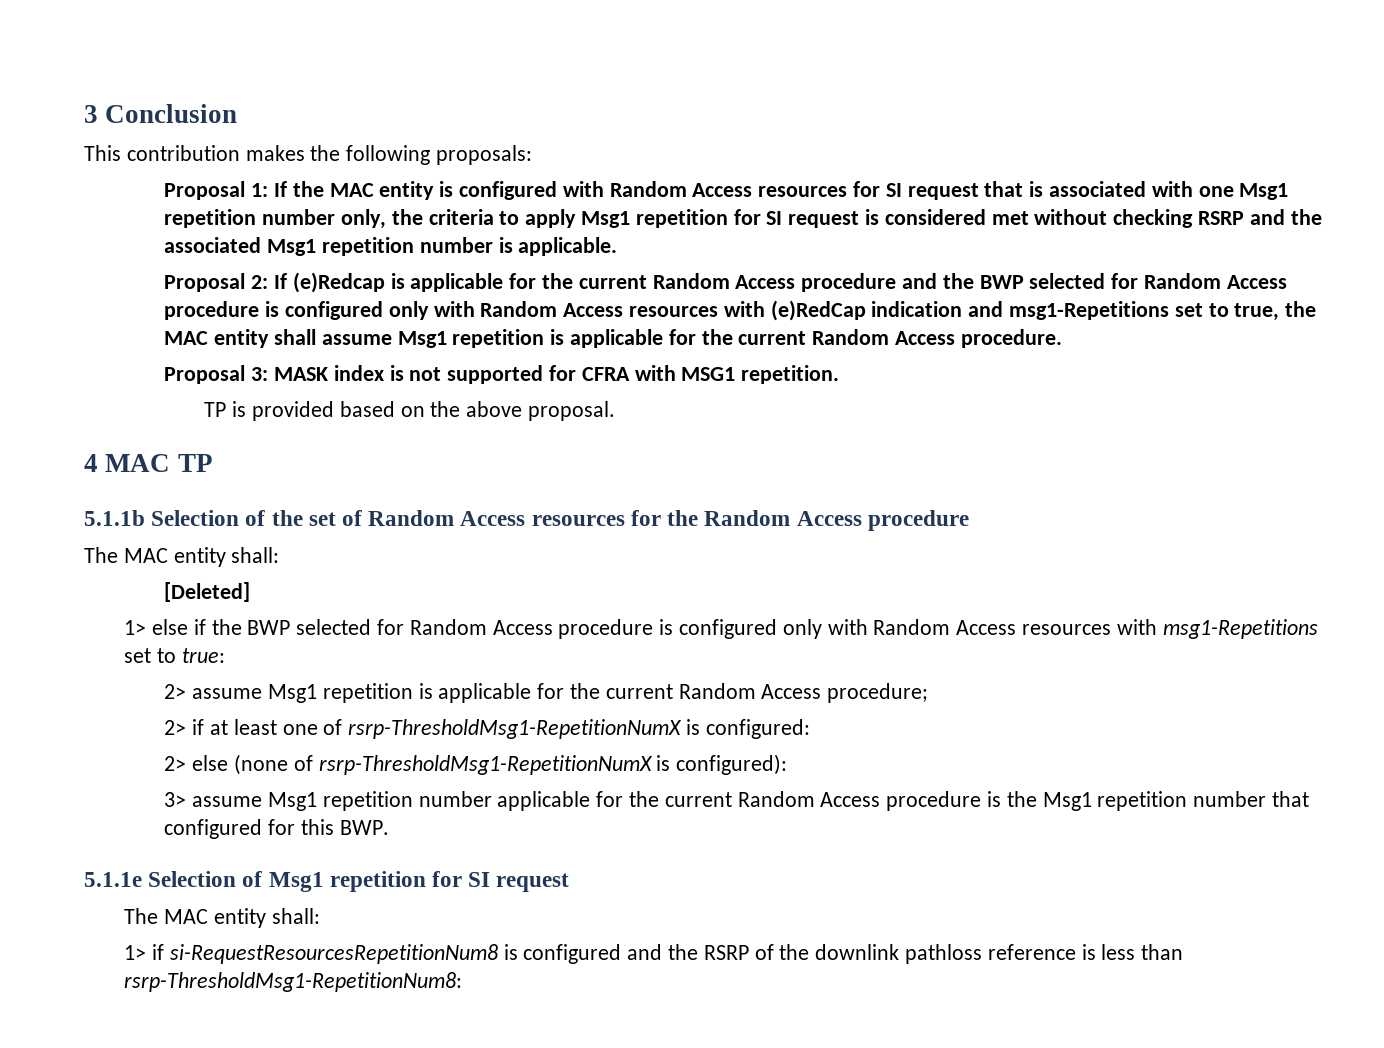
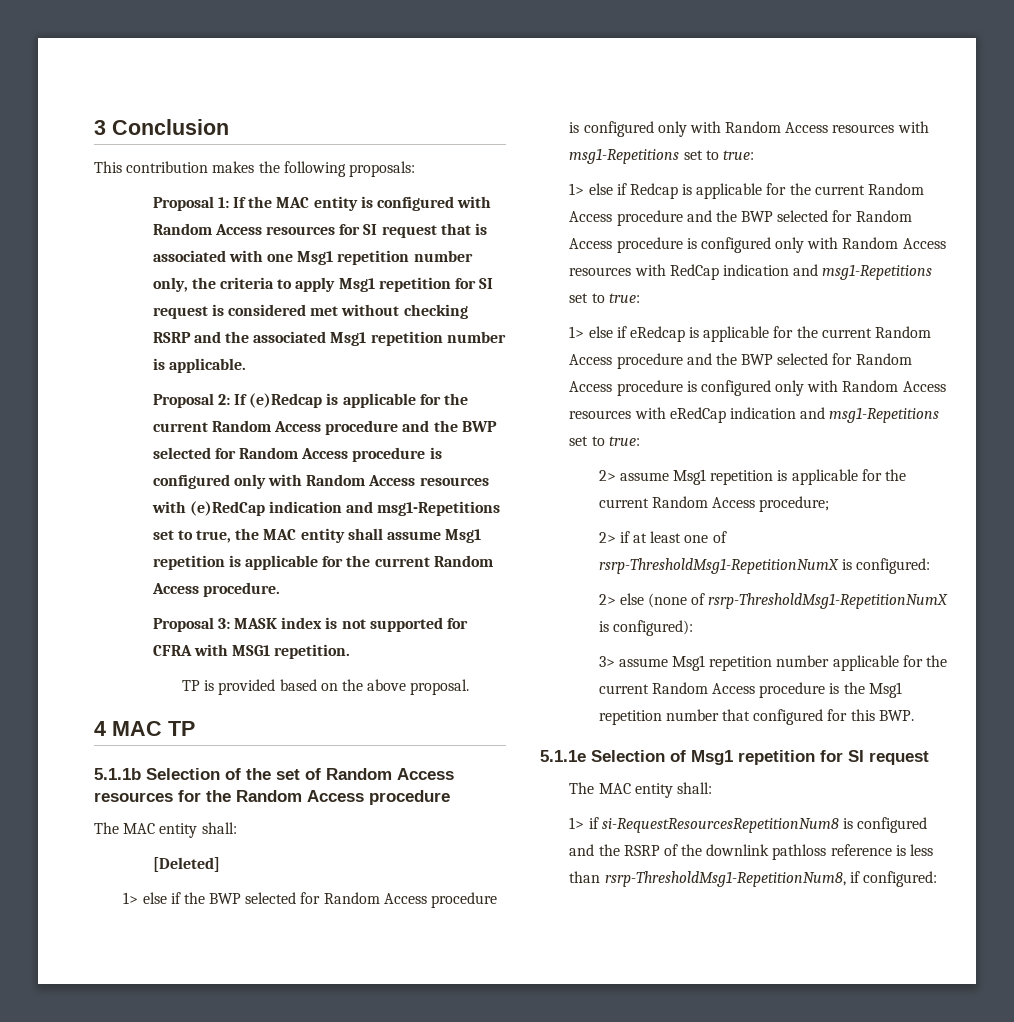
+ 1> else if Redcap is applicable for the current Random Access procedure and the BWP selected for Random Access procedure is configured only with Random Access resources with RedCap indication and msg1-Repetitions set to true:
+ 1> else if eRedcap is applicable for the current Random Access procedure and the BWP selected for Random Access procedure is configured only with Random Access resources with eRedCap indication and msg1-Repetitions set to true:
- 1> if si-RequestResourcesRepetitionNum8 is configured and the RSRP of the downlink pathloss reference is less than rsrp-ThresholdMsg1-RepetitionNum8:
+ 1> if si-RequestResourcesRepetitionNum8 is configured and the RSRP of the downlink pathloss reference is less than rsrp-ThresholdMsg1-RepetitionNum8, if configured:

